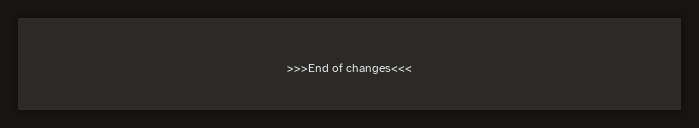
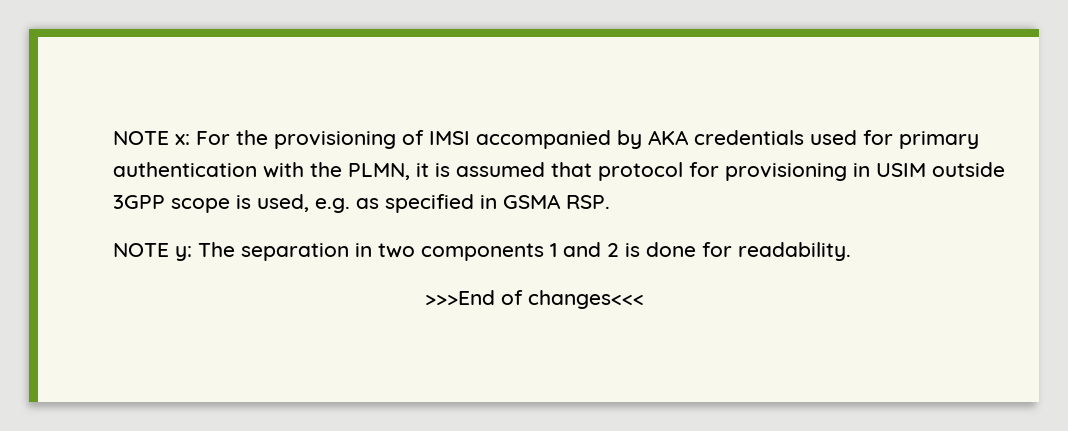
+ NOTE x: For the provisioning of IMSI accompanied by AKA credentials used for primary authentication with the PLMN, it is assumed that protocol for provisioning in USIM outside 3GPP scope is used, e.g. as specified in GSMA RSP.
+ NOTE y: The separation in two components 1 and 2 is done for readability.

